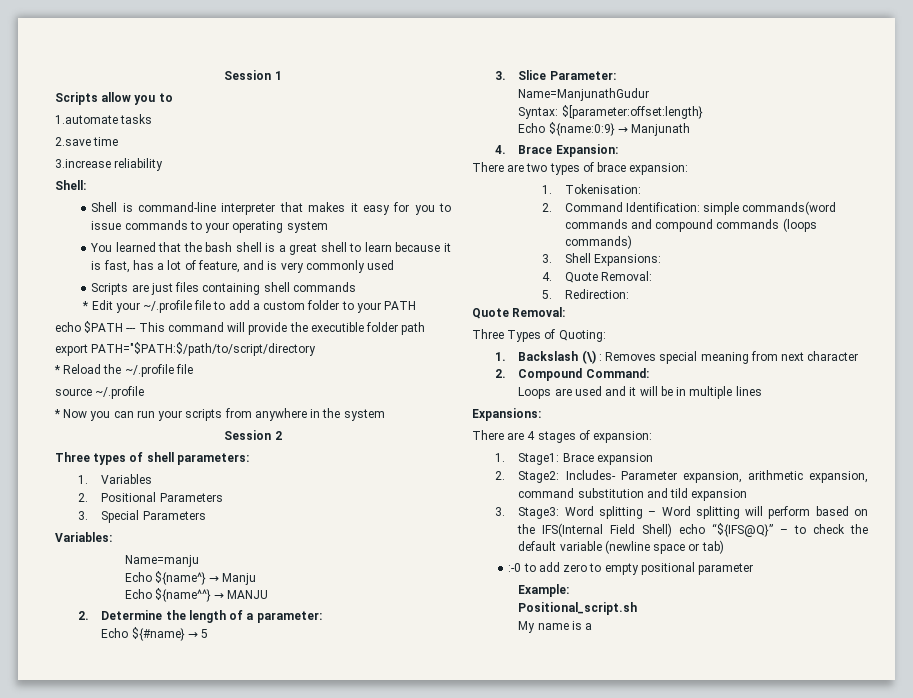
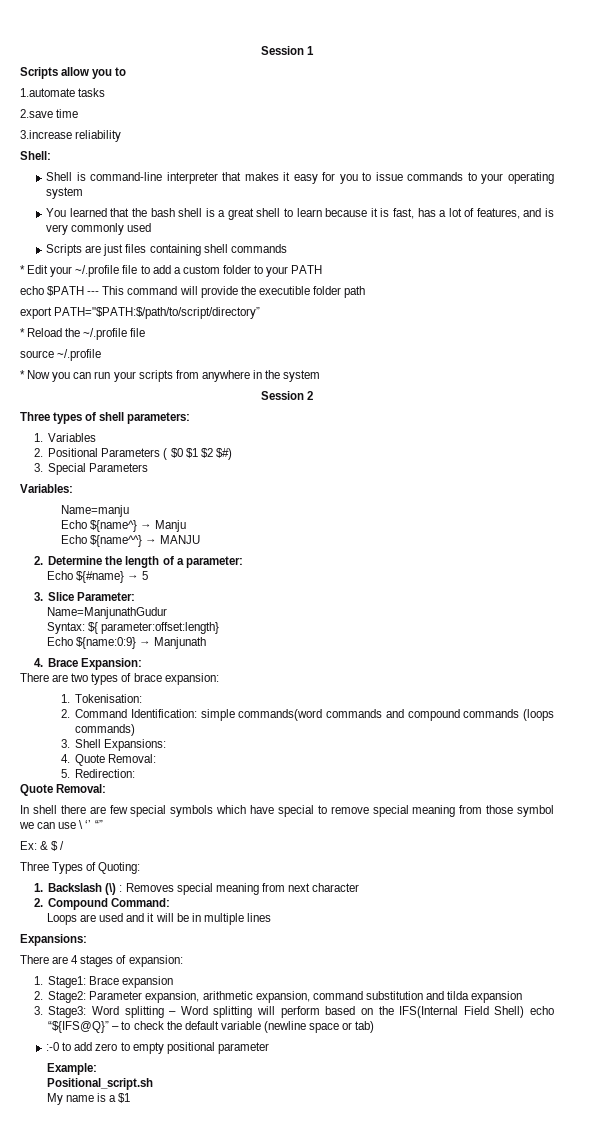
- You learned that the bash shell is a great shell to learn because it is fast, has a lot of feature, and is very commonly used
+ You learned that the bash shell is a great shell to learn because it is fast, has a lot of features, and is very commonly used
- export PATH="$PATH:$/path/to/script/directory
+ export PATH="$PATH:$/path/to/script/directory”
- 2. Positional Parameters
+ 2. Positional Parameters ( $0 $1 $2 $#)
- Syntax: $[parameter:offset:length}
+ Syntax: ${ parameter:offset:length}
+ In shell there are few special symbols which have special to remove special meaning from those symbol we can use \ ‘’ “”
+ Ex: & $ /
- 2. Stage2: Includes- Parameter expansion, arithmetic expansion, command substitution and tild expansion
+ 2. Stage2: Parameter expansion, arithmetic expansion, command substitution and tilda expansion
- My name is a
+ My name is a $1

